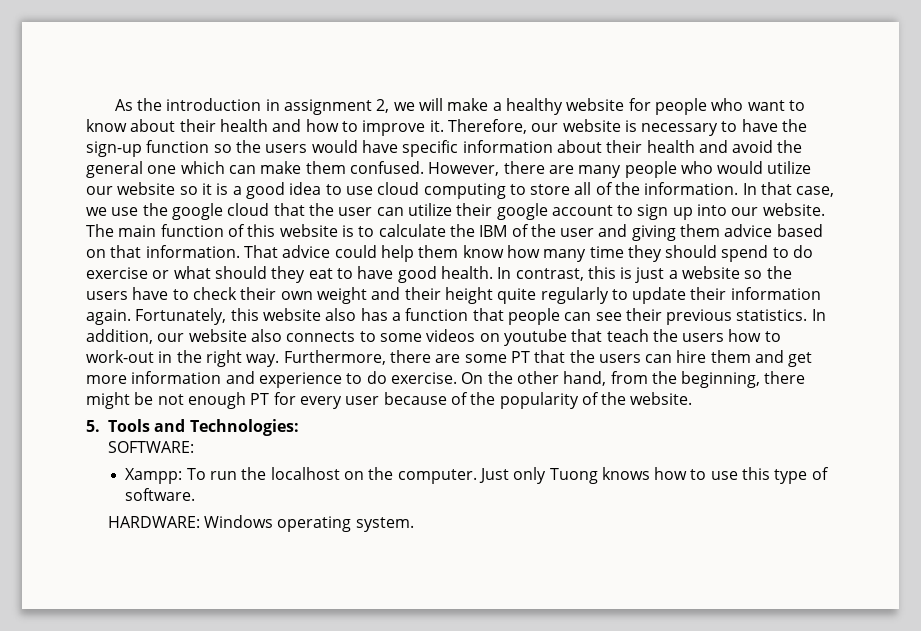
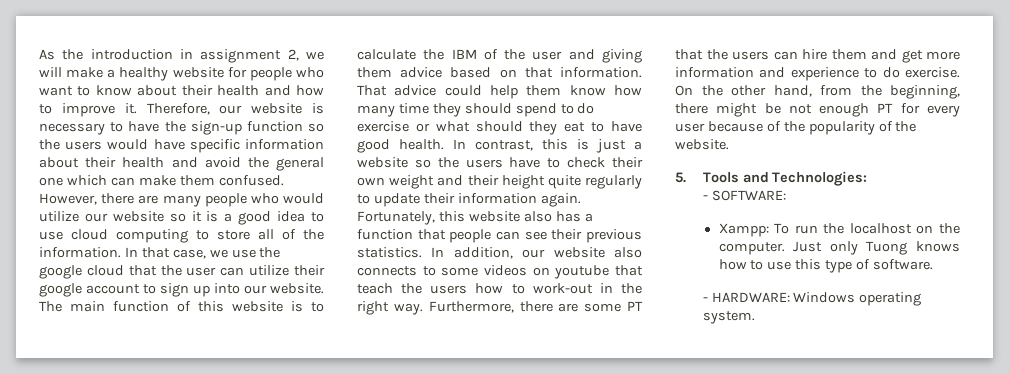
- SOFTWARE:
+ - SOFTWARE:
- HARDWARE: Windows operating system.
+ - HARDWARE: Windows operating system.

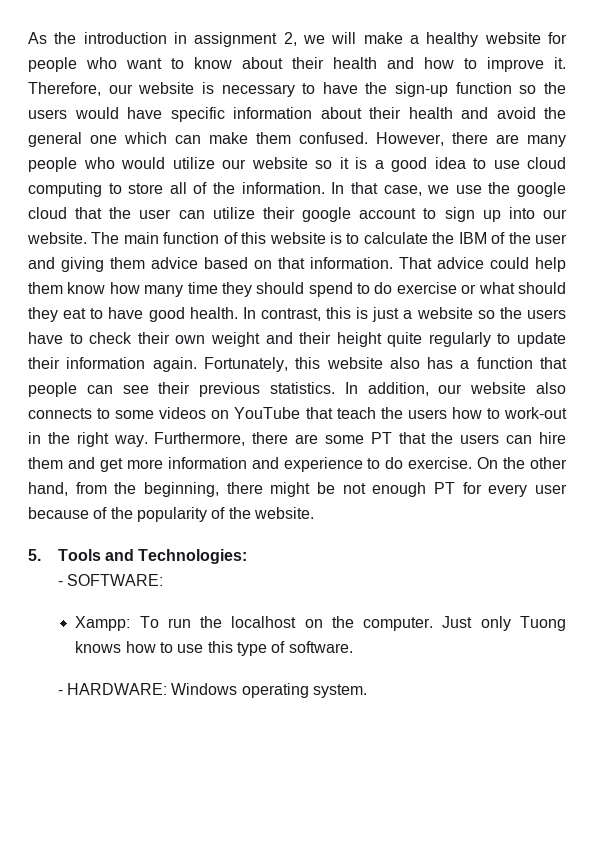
- In addition, our website also connects to some videos on youtube that teach the users how to work-out in the right way.
+ In addition, our website also connects to some videos on YouTube that teach the users how to work-out in the right way.

